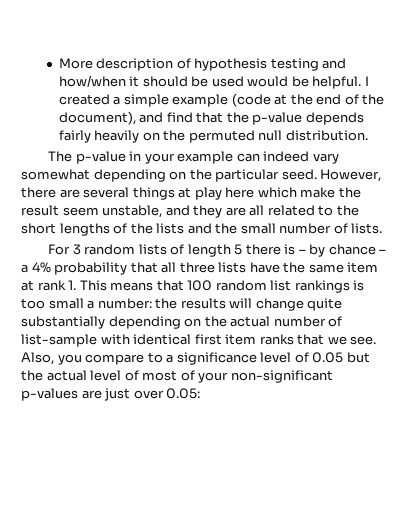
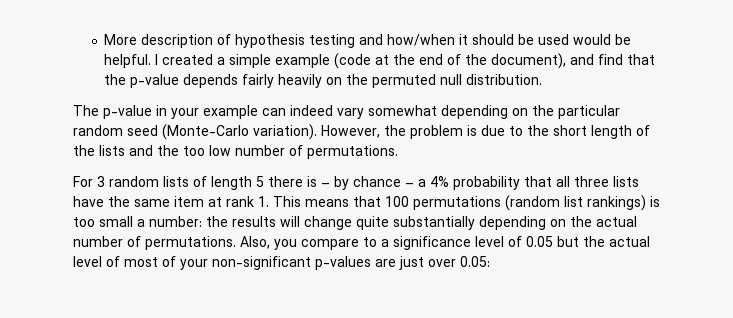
- The p-value in your example can indeed vary somewhat depending on the particular seed. However, there are several things at play here which make the result seem unstable, and they are all related to the short lengths of the lists and the small number of lists.
+ The p-value in your example can indeed vary somewhat depending on the particular random seed (Monte-Carlo variation). However, the problem is due to the short length of the lists and the too low number of permutations.
- For 3 random lists of length 5 there is – by chance – a 4% probability that all three lists have the same item at rank 1. This means that 100 random list rankings is too small a number: the results will change quite substantially depending on the actual number of list-sample with identical first item ranks that we see.
+ For 3 random lists of length 5 there is – by chance – a 4% probability that all three lists have the same item at rank 1. This means that 100 permutations (random list rankings) is too small a number: the results will change quite substantially depending on the actual number of permutations.

